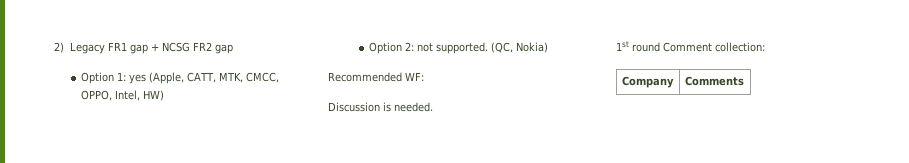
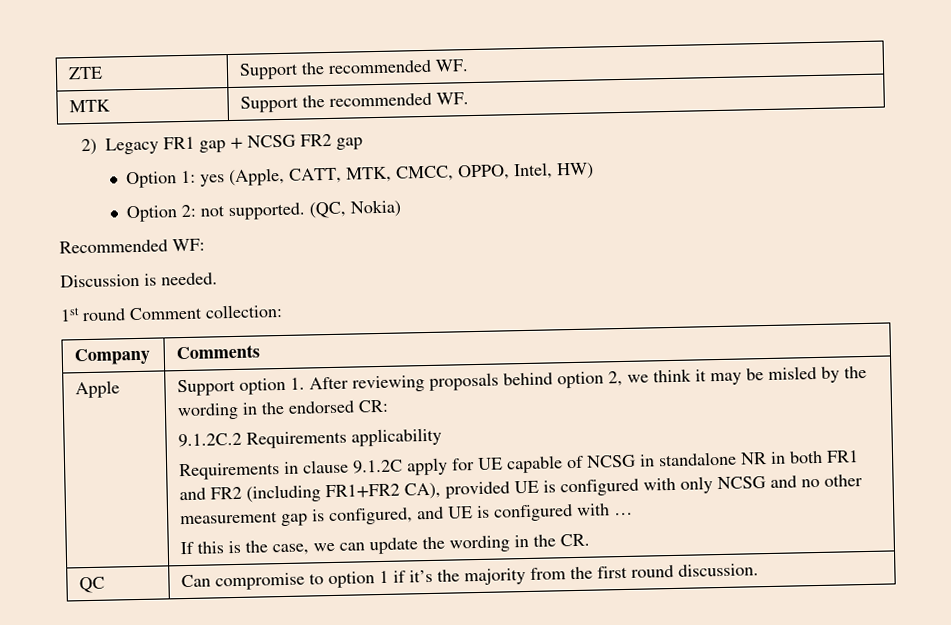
+ ZTE | Support the recommended WF.
+ MTK | Support the recommended WF.
+ Apple | Support option 1. After reviewing proposals behind option 2, we think it may be misled by the wording in the endorsed CR:
+ 9.1.2C.2 Requirements applicability
+ Requirements in clause 9.1.2C apply for UE capable of NCSG in standalone NR in both FR1 and FR2 (including FR1+FR2 CA), provided UE is configured with only NCSG and no other measurement gap is configured, and UE is configured with …
+ If this is the case, we can update the wording in the CR.
+ QC | Can compromise to option 1 if it’s the majority from the first round discussion.

